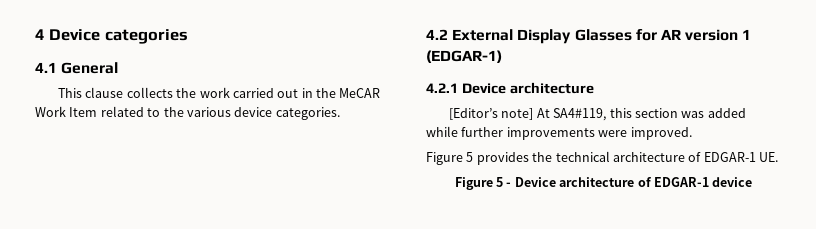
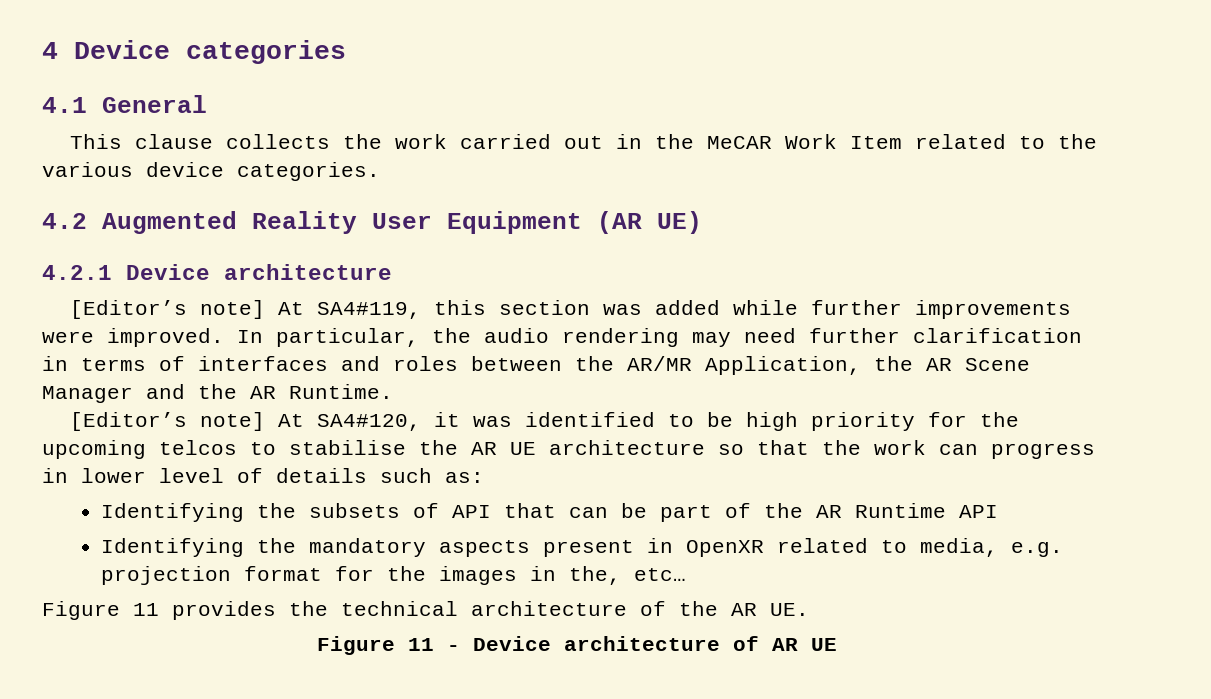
- 4.2 External Display Glasses for AR version 1 (EDGAR-1)
+ 4.2 Augmented Reality User Equipment (AR UE)
- [Editor’s note] At SA4#119, this section was added while further improvements were improved.
- Figure 5 provides the technical architecture of EDGAR-1 UE.
+ [Editor’s note] At SA4#119, this section was added while further improvements were improved. In particular, the audio rendering may need further clarification in terms of interfaces and roles between the AR/MR Application, the AR Scene Manager and the AR Runtime.
+ [Editor’s note] At SA4#120, it was identified to be high priority for the upcoming telcos to stabilise the AR UE architecture so that the work can progress in lower level of details such as:
+ Identifying the subsets of API that can be part of the AR Runtime API
+ Identifying the mandatory aspects present in OpenXR related to media, e.g. projection format for the images in the, etc…
+ Figure 11 provides the technical architecture of the AR UE.
- Figure 5 - Device architecture of EDGAR-1 device
+ Figure 11 - Device architecture of AR UE

